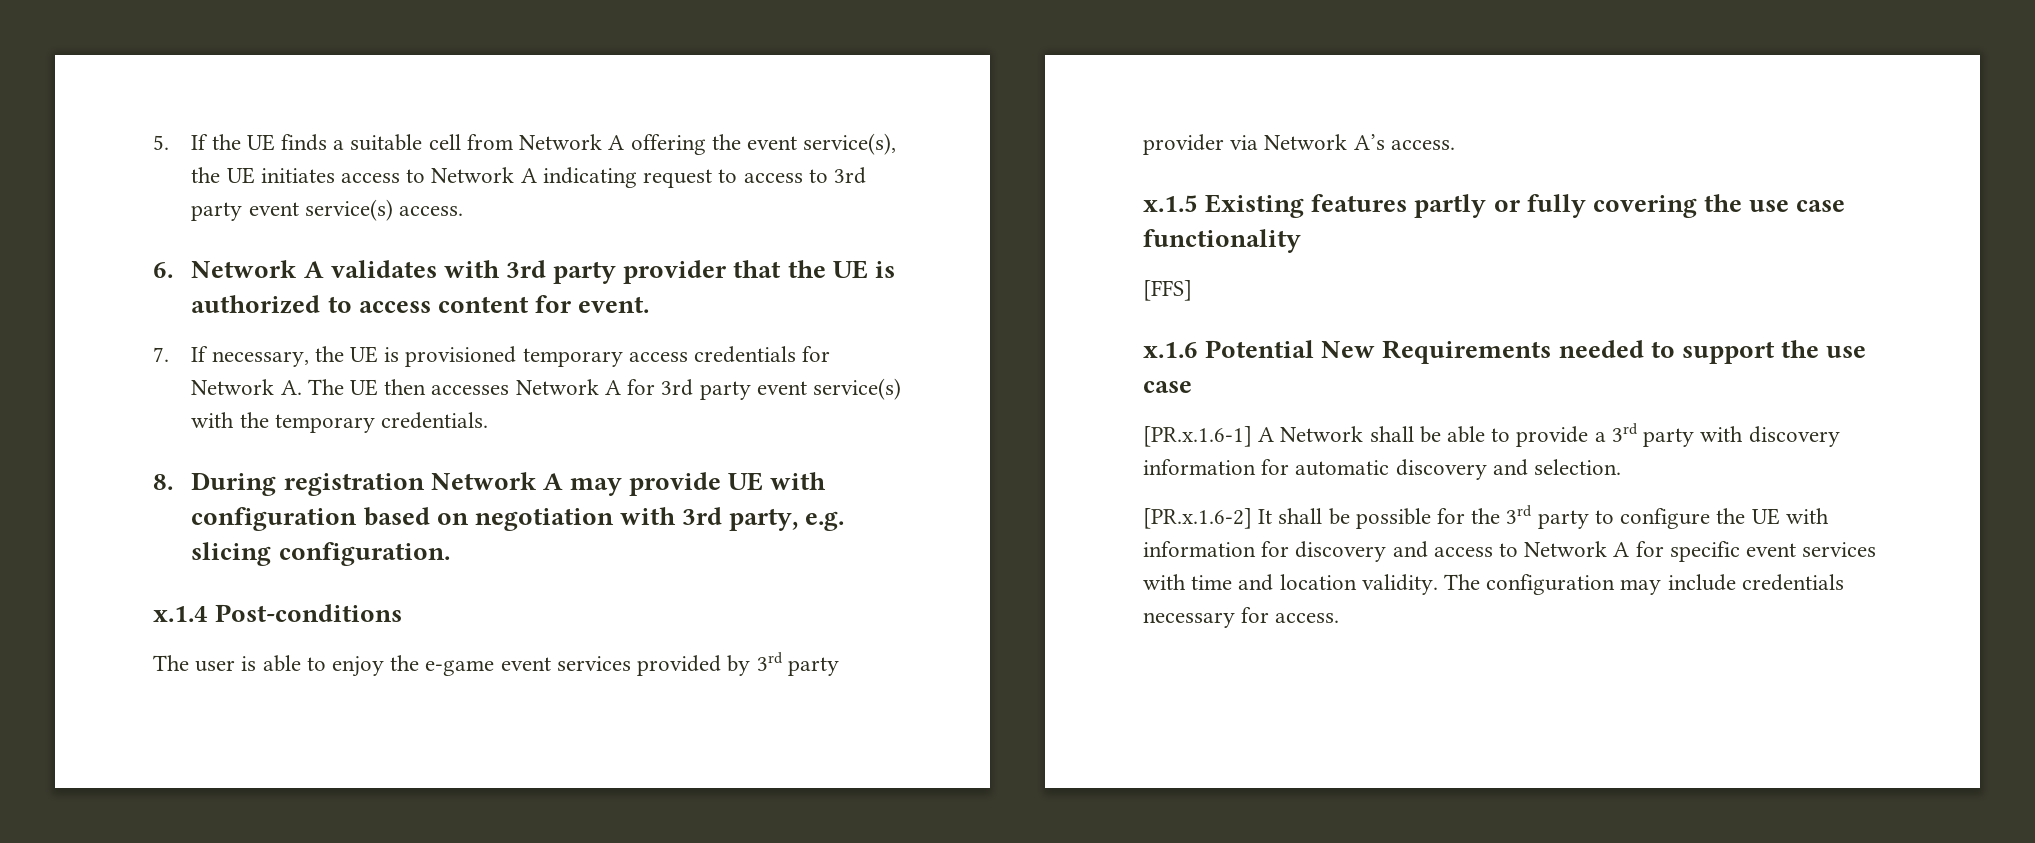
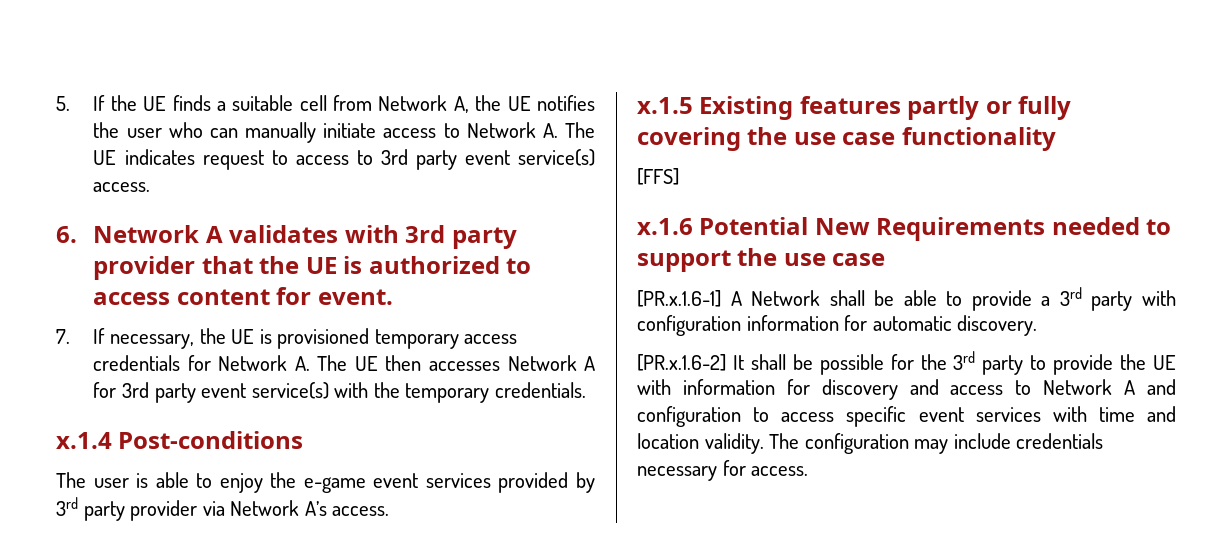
- 5. If the UE finds a suitable cell from Network A offering the event service(s), the UE initiates access to Network A indicating request to access to 3rd party event service(s) access.
+ 5. If the UE finds a suitable cell from Network A, the UE notifies the user who can manually initiate access to Network A. The UE indicates request to access to 3rd party event service(s) access.
- 8. During registration Network A may provide UE with configuration based on negotiation with 3rd party, e.g. slicing configuration.
- [PR.x.1.6-1] A Network shall be able to provide a 3rd party with discovery information for automatic discovery and selection.
+ [PR.x.1.6-1] A Network shall be able to provide a 3rd party with configuration information for automatic discovery.
- [PR.x.1.6-2] It shall be possible for the 3rd party to configure the UE with information for discovery and access to Network A for specific event services with time and location validity.
+ [PR.x.1.6-2] It shall be possible for the 3rd party to provide the UE with information for discovery and access to Network A and configuration to access specific event services with time and location validity.

